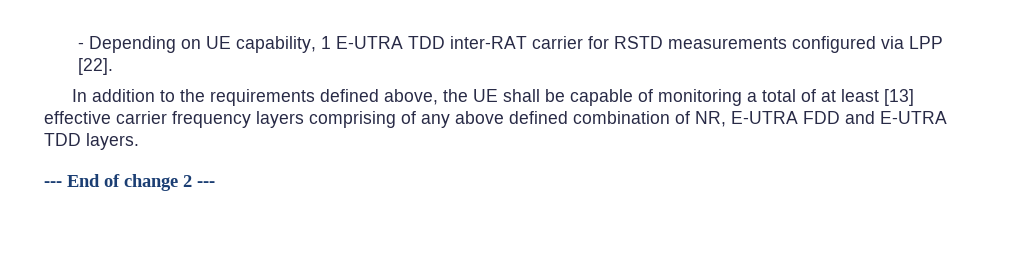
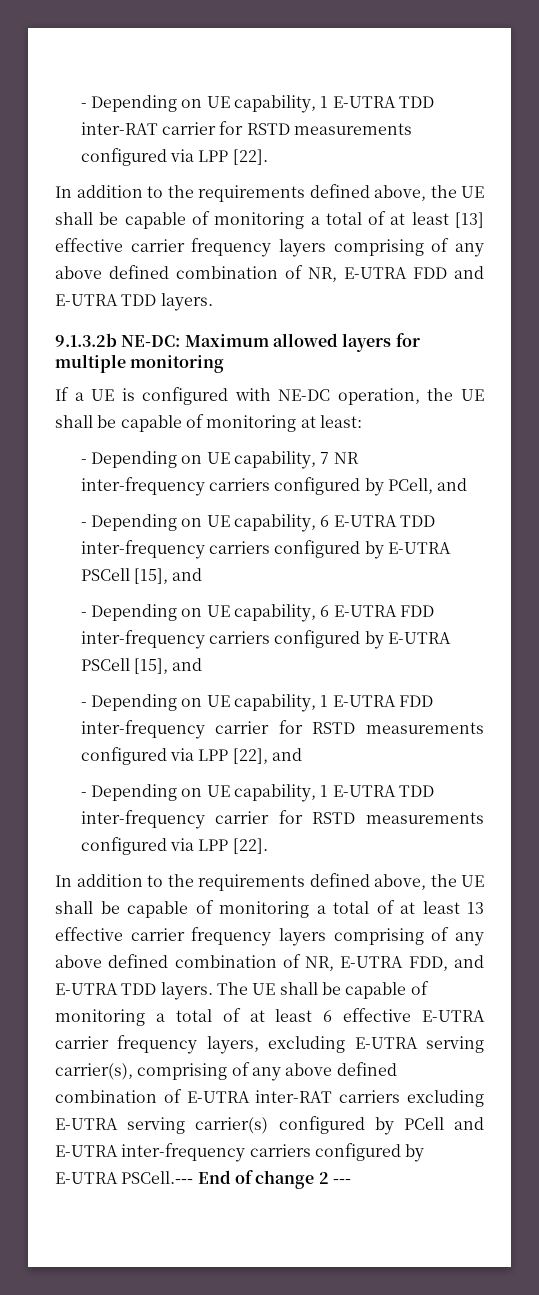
- --- End of change 2 ---
+ 9.1.3.2b NE-DC: Maximum allowed layers for multiple monitoring
+ If a UE is configured with NE-DC operation, the UE shall be capable of monitoring at least:
+ - Depending on UE capability, 7 NR inter-frequency carriers configured by PCell, and
+ - Depending on UE capability, 6 E-UTRA TDD inter-frequency carriers configured by E-UTRA PSCell [15], and
+ - Depending on UE capability, 6 E-UTRA FDD inter-frequency carriers configured by E-UTRA PSCell [15], and
+ - Depending on UE capability, 1 E-UTRA FDD inter-frequency carrier for RSTD measurements configured via LPP [22], and
+ - Depending on UE capability, 1 E-UTRA TDD inter-frequency carrier for RSTD measurements configured via LPP [22].
+ In addition to the requirements defined above, the UE shall be capable of monitoring a total of at least 13 effective carrier frequency layers comprising of any above defined combination of NR, E-UTRA FDD, and E-UTRA TDD layers. The UE shall be capable of monitoring a total of at least 6 effective E-UTRA carrier frequency layers, excluding E-UTRA serving carrier(s), comprising of any above defined combination of E-UTRA inter-RAT carriers excluding E-UTRA serving carrier(s) configured by PCell and E-UTRA inter-frequency carriers configured by E-UTRA PSCell.--- End of change 2 ---

